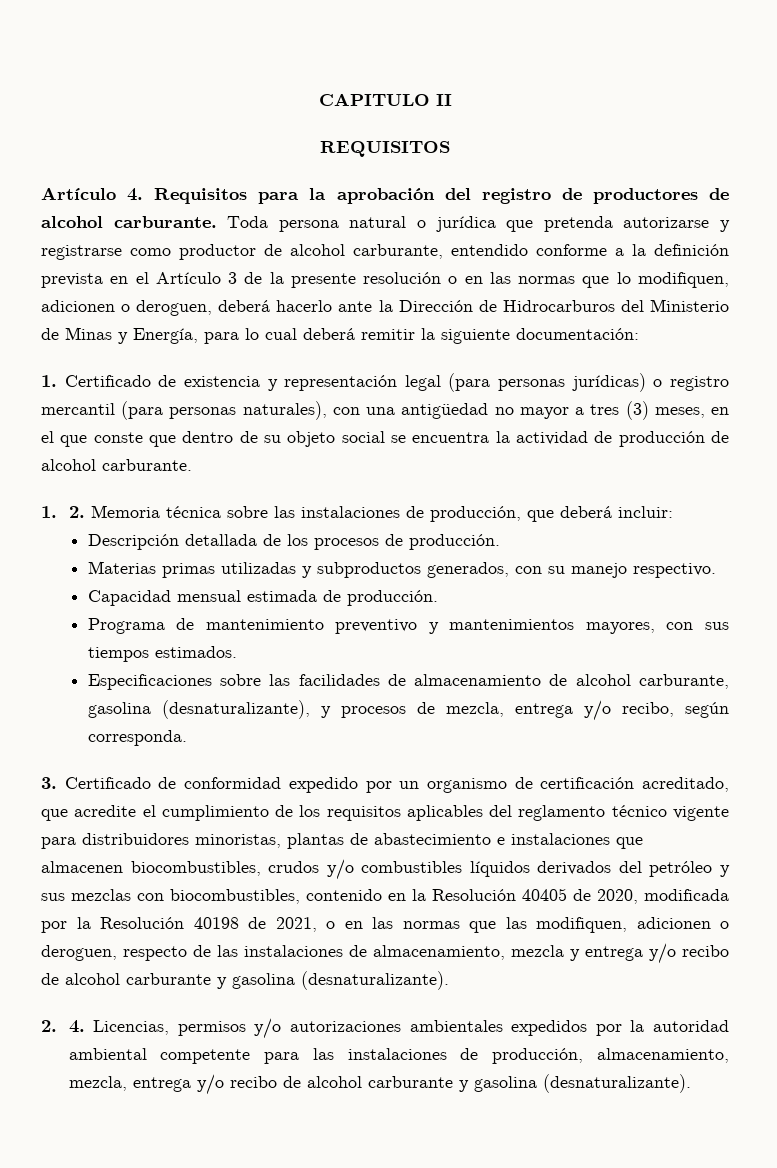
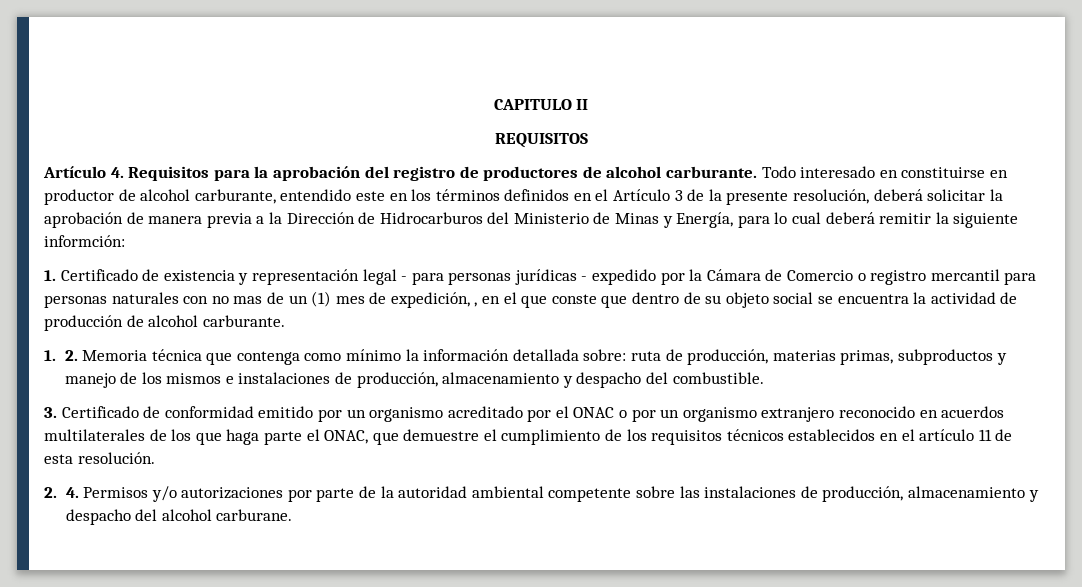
- Toda persona natural o jurídica que pretenda autorizarse y registrarse como productor de alcohol carburante, entendido conforme a la definición prevista en el Artículo 3 de la presente resolución o en las normas que lo modifiquen, adicionen o deroguen, deberá hacerlo ante la Dirección de Hidrocarburos del Ministerio de Minas y Energía, para lo cual deberá remitir la siguiente documentación:
+ Todo interesado en constituirse en productor de alcohol carburante, entendido este en los términos definidos en el Artículo 3 de la presente resolución, deberá solicitar la aprobación de manera previa a la Dirección de Hidrocarburos del Ministerio de Minas y Energía, para lo cual deberá remitir la siguiente informción:
- 1. Certificado de existencia y representación legal (para personas jurídicas) o registro mercantil (para personas naturales), con una antigüedad no mayor a tres (3) meses, en el que conste que dentro de su objeto social se encuentra la actividad de producción de alcohol carburante.
+ 1. Certificado de existencia y representación legal - para personas jurídicas - expedido por la Cámara de Comercio o registro mercantil para personas naturales con no mas de un (1) mes de expedición, , en el que conste que dentro de su objeto social se encuentra la actividad de producción de alcohol carburante.
- 1. 2. Memoria técnica sobre las instalaciones de producción, que deberá incluir:
- Descripción detallada de los procesos de producción.
- Materias primas utilizadas y subproductos generados, con su manejo respectivo.
- Capacidad mensual estimada de producción.
- Programa de mantenimiento preventivo y mantenimientos mayores, con sus tiempos estimados.
- Especificaciones sobre las facilidades de almacenamiento de alcohol carburante, gasolina (desnaturalizante), y procesos de mezcla, entrega y/o recibo, según corresponda.
- 3. Certificado de conformidad expedido por un organismo de certificación acreditado, que acredite el cumplimiento de los requisitos aplicables del reglamento técnico vigente para distribuidores minoristas, plantas de abastecimiento e instalaciones que almacenen biocombustibles, crudos y/o combustibles líquidos derivados del petróleo y sus mezclas con biocombustibles, contenido en la Resolución 40405 de 2020, modificada por la Resolución 40198 de 2021, o en las normas que las modifiquen, adicionen o deroguen, respecto de las instalaciones de almacenamiento, mezcla y entrega y/o recibo de alcohol carburante y gasolina (desnaturalizante).
- 2. 4. Licencias, permisos y/o autorizaciones ambientales expedidos por la autoridad ambiental competente para las instalaciones de producción, almacenamiento, mezcla, entrega y/o recibo de alcohol carburante y gasolina (desnaturalizante).
+ 1. 2. Memoria técnica que contenga como mínimo la información detallada sobre: ruta de producción, materias primas, subproductos y manejo de los mismos e instalaciones de producción, almacenamiento y despacho del combustible.
+ 3. Certificado de conformidad emitido por un organismo acreditado por el ONAC o por un organismo extranjero reconocido en acuerdos multilaterales de los que haga parte el ONAC, que demuestre el cumplimiento de los requisitos técnicos establecidos en el artículo 11 de esta resolución.
+ 2. 4. Permisos y/o autorizaciones por parte de la autoridad ambiental competente sobre las instalaciones de producción, almacenamiento y despacho del alcohol carburane.

